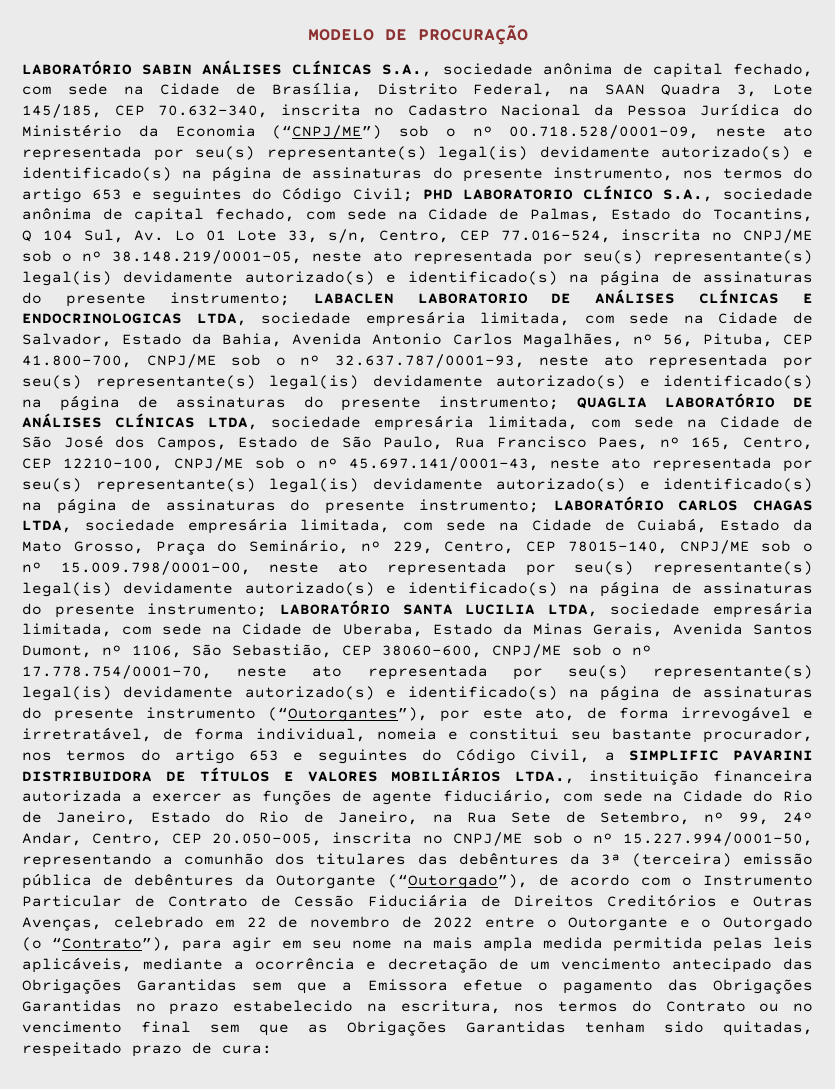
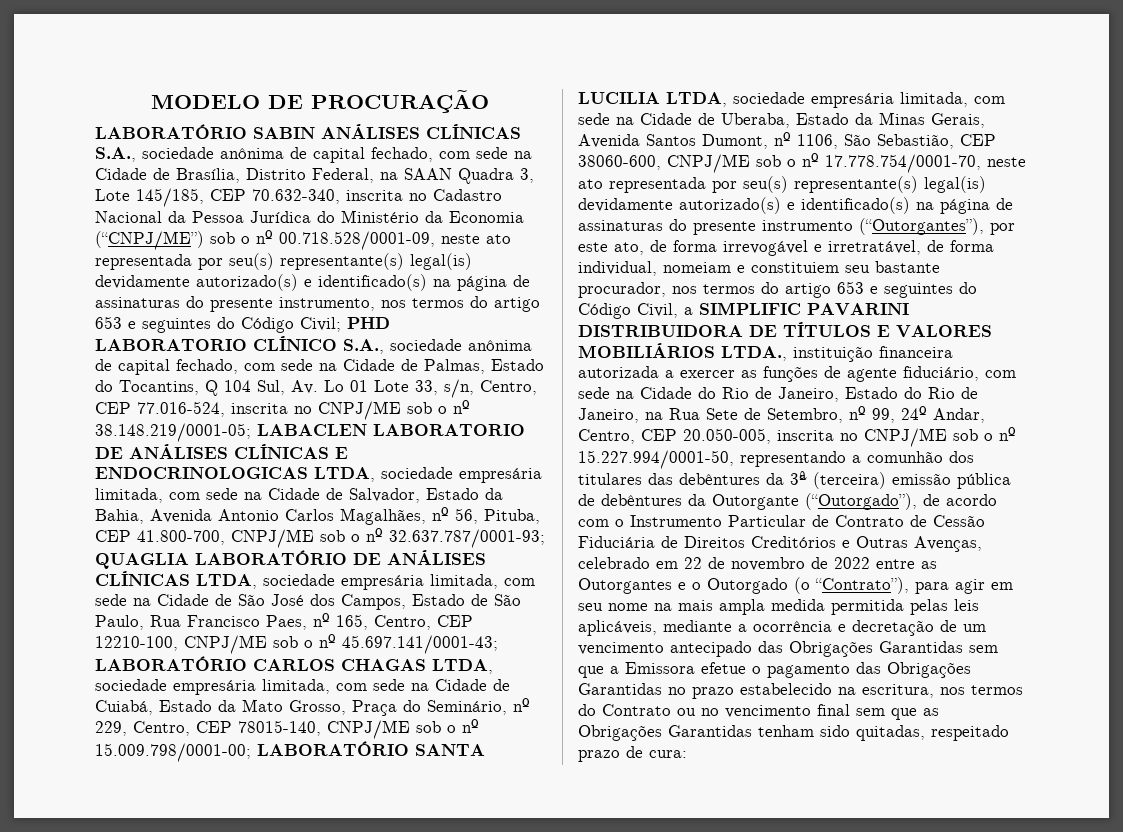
- PHD LABORATORIO CLÍNICO S.A., sociedade anônima de capital fechado, com sede na Cidade de Palmas, Estado do Tocantins, Q 104 Sul, Av. Lo 01 Lote 33, s/n, Centro, CEP 77.016-524, inscrita no CNPJ/ME sob o nº 38.148.219/0001-05, neste ato representada por seu(s) representante(s) legal(is) devidamente autorizado(s) e identificado(s) na página de assinaturas do presente instrumento;
+ PHD LABORATORIO CLÍNICO S.A., sociedade anônima de capital fechado, com sede na Cidade de Palmas, Estado do Tocantins, Q 104 Sul, Av. Lo 01 Lote 33, s/n, Centro, CEP 77.016-524, inscrita no CNPJ/ME sob o nº 38.148.219/0001-05;
- LABACLEN LABORATORIO DE ANÁLISES CLÍNICAS E ENDOCRINOLOGICAS LTDA, sociedade empresária limitada, com sede na Cidade de Salvador, Estado da Bahia, Avenida Antonio Carlos Magalhães, nº 56, Pituba, CEP 41.800-700, CNPJ/ME sob o nº 32.637.787/0001-93, neste ato representada por seu(s) representante(s) legal(is) devidamente autorizado(s) e identificado(s) na página de assinaturas do presente instrumento;
+ LABACLEN LABORATORIO DE ANÁLISES CLÍNICAS E ENDOCRINOLOGICAS LTDA, sociedade empresária limitada, com sede na Cidade de Salvador, Estado da Bahia, Avenida Antonio Carlos Magalhães, nº 56, Pituba, CEP 41.800-700, CNPJ/ME sob o nº 32.637.787/0001-93;
- QUAGLIA LABORATÓRIO DE ANÁLISES CLÍNICAS LTDA, sociedade empresária limitada, com sede na Cidade de São José dos Campos, Estado de São Paulo, Rua Francisco Paes, nº 165, Centro, CEP 12210-100, CNPJ/ME sob o nº 45.697.141/0001-43, neste ato representada por seu(s) representante(s) legal(is) devidamente autorizado(s) e identificado(s) na página de assinaturas do presente instrumento;
+ QUAGLIA LABORATÓRIO DE ANÁLISES CLÍNICAS LTDA, sociedade empresária limitada, com sede na Cidade de São José dos Campos, Estado de São Paulo, Rua Francisco Paes, nº 165, Centro, CEP 12210-100, CNPJ/ME sob o nº 45.697.141/0001-43;
- LABORATÓRIO CARLOS CHAGAS LTDA, sociedade empresária limitada, com sede na Cidade de Cuiabá, Estado da Mato Grosso, Praça do Seminário, nº 229, Centro, CEP 78015-140, CNPJ/ME sob o nº 15.009.798/0001-00, neste ato representada por seu(s) representante(s) legal(is) devidamente autorizado(s) e identificado(s) na página de assinaturas do presente instrumento;
+ LABORATÓRIO CARLOS CHAGAS LTDA, sociedade empresária limitada, com sede na Cidade de Cuiabá, Estado da Mato Grosso, Praça do Seminário, nº 229, Centro, CEP 78015-140, CNPJ/ME sob o nº 15.009.798/0001-00;
- LABORATÓRIO SANTA LUCILIA LTDA, sociedade empresária limitada, com sede na Cidade de Uberaba, Estado da Minas Gerais, Avenida Santos Dumont, nº 1106, São Sebastião, CEP 38060-600, CNPJ/ME sob o nº 17.778.754/0001-70, neste ato representada por seu(s) representante(s) legal(is) devidamente autorizado(s) e identificado(s) na página de assinaturas do presente instrumento (“Outorgantes”), por este ato, de forma irrevogável e irretratável, de forma individual, nomeia e constitui seu bastante procurador, nos termos do artigo 653 e seguintes do Código Civil, a SIMPLIFIC PAVARINI DISTRIBUIDORA DE TÍTULOS E VALORES MOBILIÁRIOS LTDA., instituição financeira autorizada a exercer as funções de agente fiduciário, com sede na Cidade do Rio de Janeiro, Estado do Rio de Janeiro, na Rua Sete de Setembro, nº 99, 24º Andar, Centro, CEP 20.050-005, inscrita no CNPJ/ME sob o nº 15.227.994/0001-50, representando a comunhão dos titulares das debêntures da 3ª (terceira) emissão pública de debêntures da Outorgante (“Outorgado”), de acordo com o Instrumento Particular de Contrato de Cessão Fiduciária de Direitos Creditórios e Outras Avenças, celebrado em 22 de novembro de 2022 entre o Outorgante e o Outorgado (o “Contrato”), para agir em seu nome na mais ampla medida permitida pelas leis aplicáveis, mediante a ocorrência e decretação de um vencimento antecipado das Obrigações Garantidas sem que a Emissora efetue o pagamento das Obrigações Garantidas no prazo estabelecido na escritura, nos termos do Contrato ou no vencimento final sem que as Obrigações Garantidas tenham sido quitadas, respeitado prazo de cura:
+ LABORATÓRIO SANTA LUCILIA LTDA, sociedade empresária limitada, com sede na Cidade de Uberaba, Estado da Minas Gerais, Avenida Santos Dumont, nº 1106, São Sebastião, CEP 38060-600, CNPJ/ME sob o nº 17.778.754/0001-70, neste ato representada por seu(s) representante(s) legal(is) devidamente autorizado(s) e identificado(s) na página de assinaturas do presente instrumento (“Outorgantes”), por este ato, de forma irrevogável e irretratável, de forma individual, nomeiam e constituiem seu bastante procurador, nos termos do artigo 653 e seguintes do Código Civil, a SIMPLIFIC PAVARINI DISTRIBUIDORA DE TÍTULOS E VALORES MOBILIÁRIOS LTDA., instituição financeira autorizada a exercer as funções de agente fiduciário, com sede na Cidade do Rio de Janeiro, Estado do Rio de Janeiro, na Rua Sete de Setembro, nº 99, 24º Andar, Centro, CEP 20.050-005, inscrita no CNPJ/ME sob o nº 15.227.994/0001-50, representando a comunhão dos titulares das debêntures da 3ª (terceira) emissão pública de debêntures da Outorgante (“Outorgado”), de acordo com o Instrumento Particular de Contrato de Cessão Fiduciária de Direitos Creditórios e Outras Avenças, celebrado em 22 de novembro de 2022 entre as Outorgantes e o Outorgado (o “Contrato”), para agir em seu nome na mais ampla medida permitida pelas leis aplicáveis, mediante a ocorrência e decretação de um vencimento antecipado das Obrigações Garantidas sem que a Emissora efetue o pagamento das Obrigações Garantidas no prazo estabelecido na escritura, nos termos do Contrato ou no vencimento final sem que as Obrigações Garantidas tenham sido quitadas, respeitado prazo de cura:

